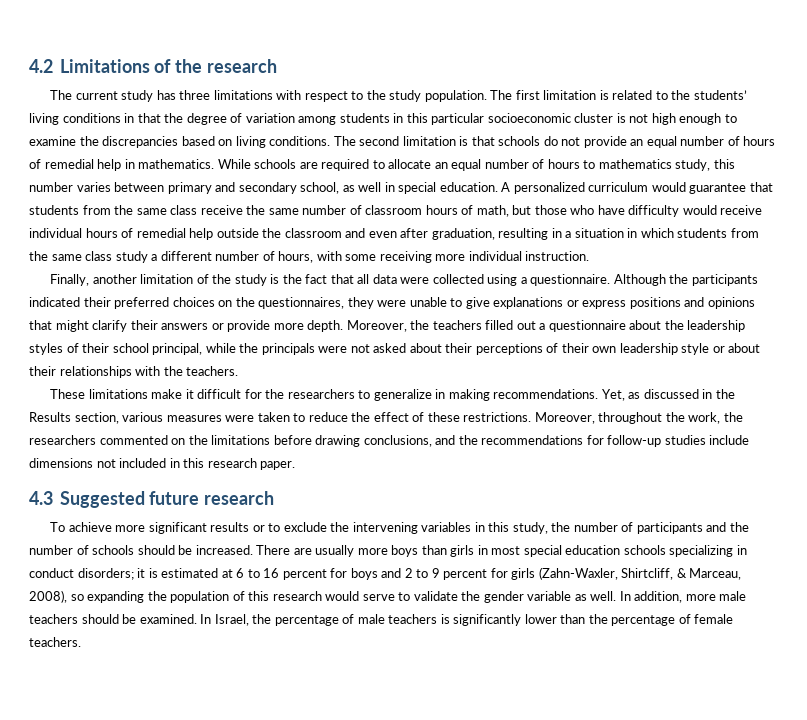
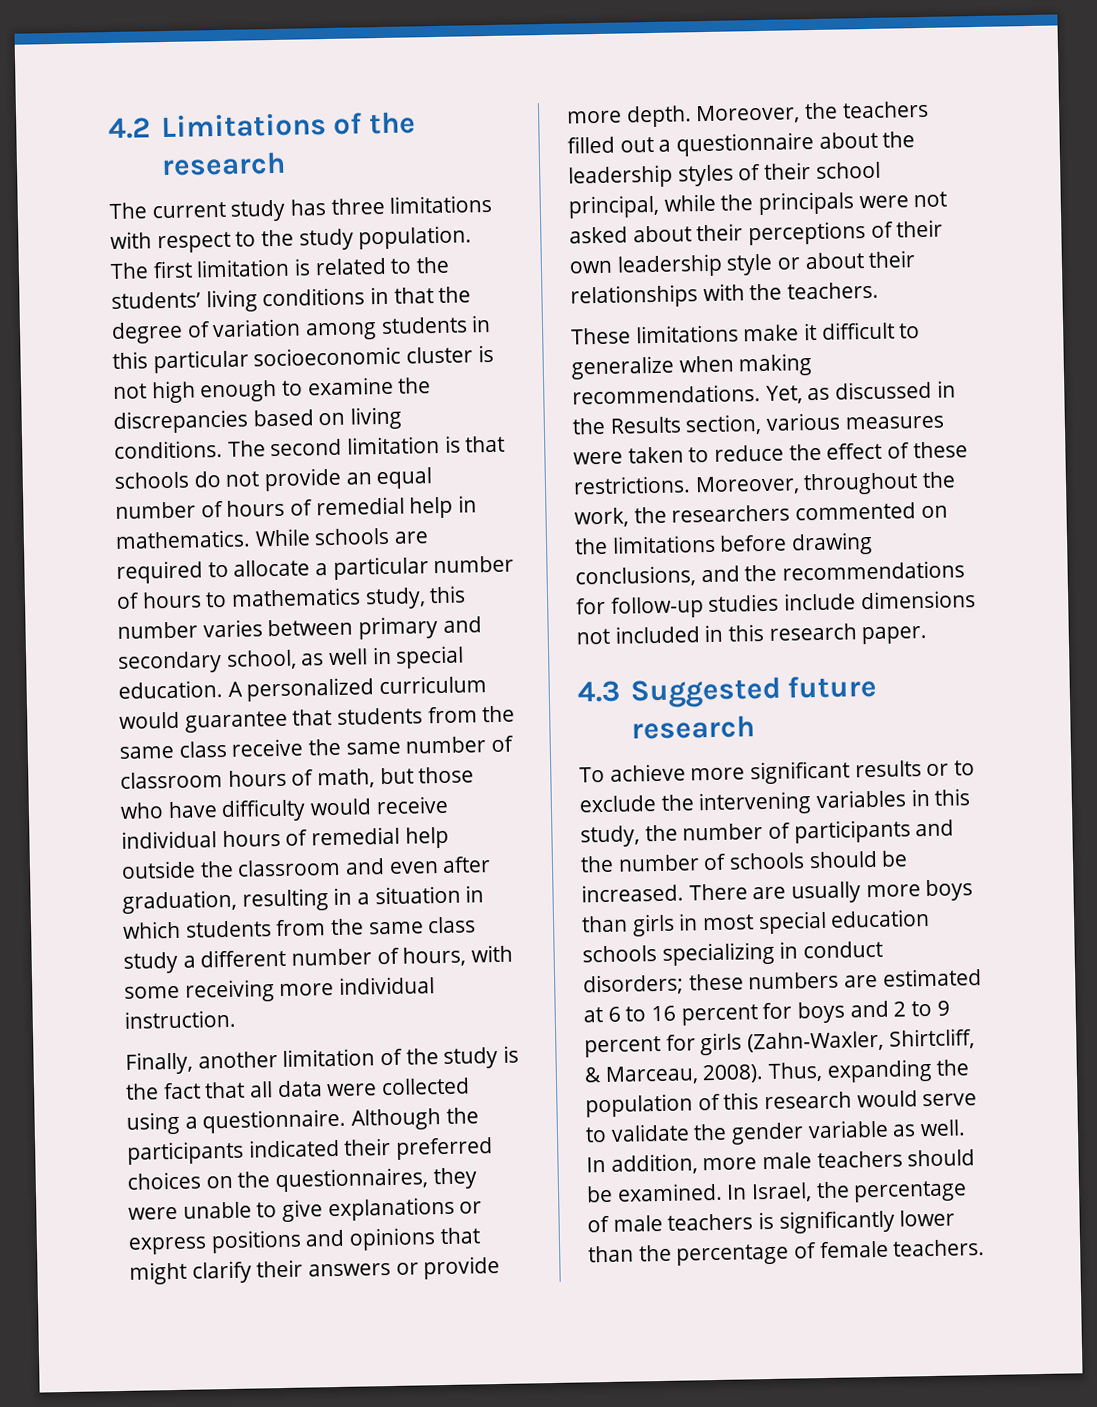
- While schools are required to allocate an equal number of hours to mathematics study, this number varies between primary and secondary school, as well in special education.
+ While schools are required to allocate a particular number of hours to mathematics study, this number varies between primary and secondary school, as well in special education.
- These limitations make it difficult for the researchers to generalize in making recommendations.
+ These limitations make it difficult to generalize when making recommendations.
- There are usually more boys than girls in most special education schools specializing in conduct disorders; it is estimated at 6 to 16 percent for boys and 2 to 9 percent for girls (Zahn-Waxler, Shirtcliff, & Marceau, 2008), so expanding the population of this research would serve to validate the gender variable as well.
+ There are usually more boys than girls in most special education schools specializing in conduct disorders; these numbers are estimated at 6 to 16 percent for boys and 2 to 9 percent for girls (Zahn-Waxler, Shirtcliff, & Marceau, 2008). Thus, expanding the population of this research would serve to validate the gender variable as well.

